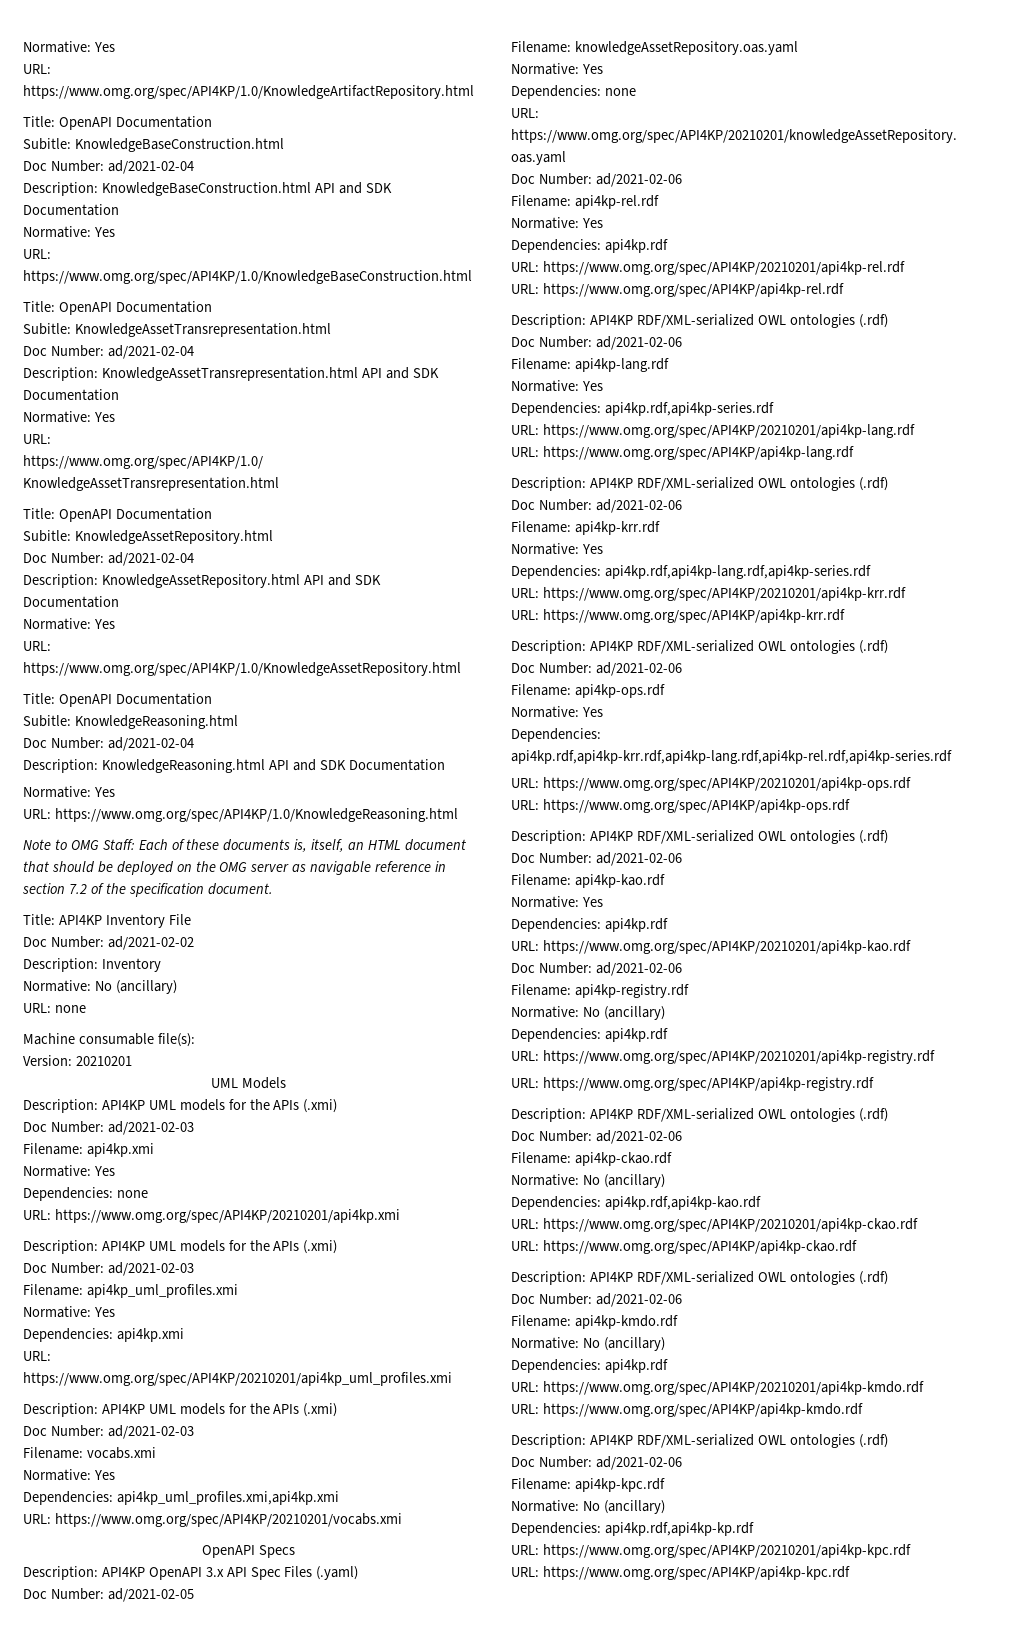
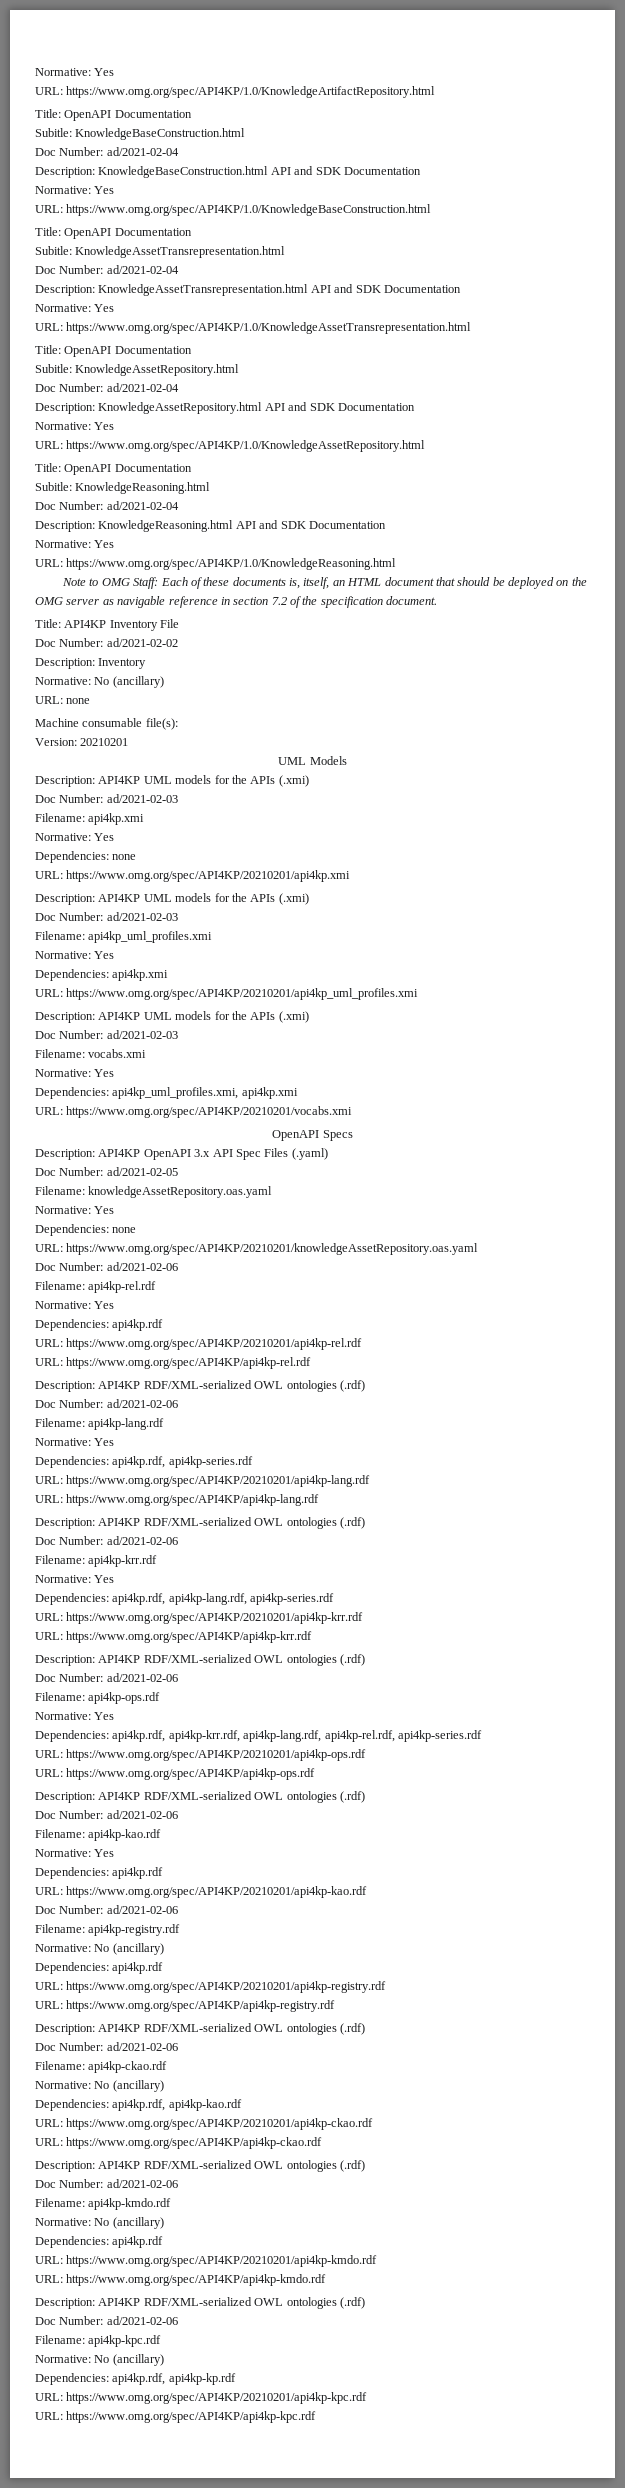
- Dependencies: api4kp_uml_profiles.xmi,api4kp.xmi
+ Dependencies: api4kp_uml_profiles.xmi, api4kp.xmi
- Dependencies: api4kp.rdf,api4kp-series.rdf
+ Dependencies: api4kp.rdf, api4kp-series.rdf
- Dependencies: api4kp.rdf,api4kp-lang.rdf,api4kp-series.rdf
+ Dependencies: api4kp.rdf, api4kp-lang.rdf, api4kp-series.rdf
- Dependencies: api4kp.rdf,api4kp-krr.rdf,api4kp-lang.rdf,api4kp-rel.rdf,api4kp-series.rdf
+ Dependencies: api4kp.rdf, api4kp-krr.rdf, api4kp-lang.rdf, api4kp-rel.rdf, api4kp-series.rdf
- Dependencies: api4kp.rdf,api4kp-kao.rdf
+ Dependencies: api4kp.rdf, api4kp-kao.rdf
- Dependencies: api4kp.rdf,api4kp-kp.rdf
+ Dependencies: api4kp.rdf, api4kp-kp.rdf

